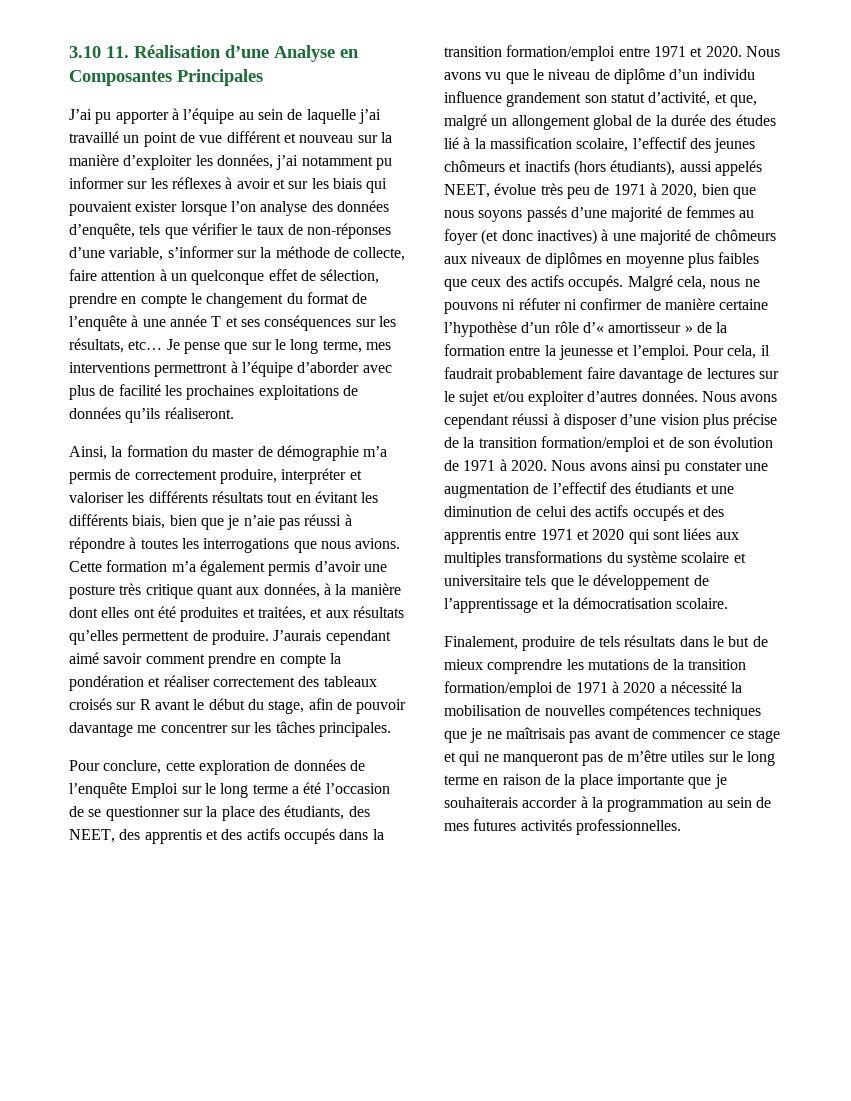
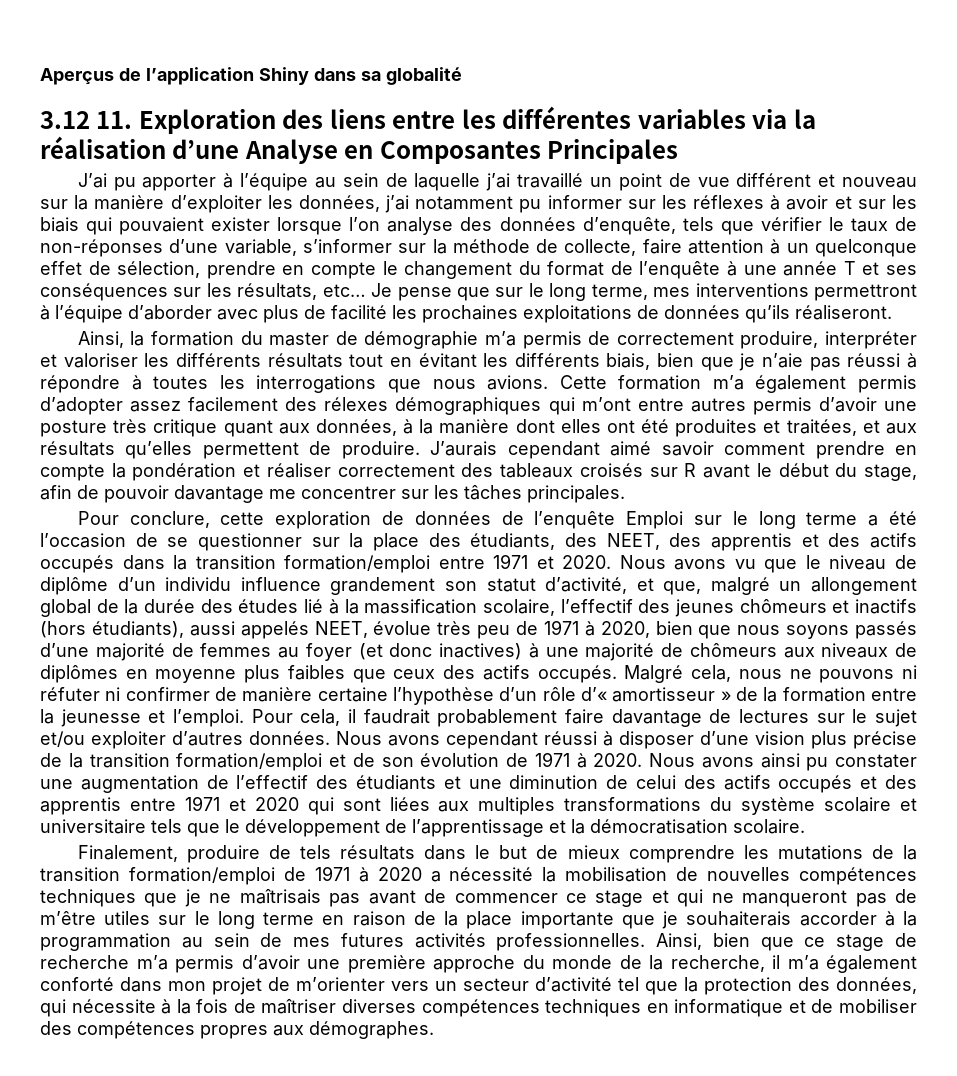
- 3.10 11. Réalisation d’une Analyse en Composantes Principales
+ Aperçus de l’application Shiny dans sa globalité
+ 3.12 11. Exploration des liens entre les différentes variables via la réalisation d’une Analyse en Composantes Principales
- Cette formation m’a également permis d’avoir une posture très critique quant aux données, à la manière dont elles ont été produites et traitées, et aux résultats qu’elles permettent de produire.
+ Cette formation m’a également permis d’adopter assez facilement des rélexes démographiques qui m’ont entre autres permis d’avoir une posture très critique quant aux données, à la manière dont elles ont été produites et traitées, et aux résultats qu’elles permettent de produire.
+ Ainsi, bien que ce stage de recherche m’a permis d’avoir une première approche du monde de la recherche, il m’a également conforté dans mon projet de m’orienter vers un secteur d’activité tel que la protection des données, qui nécessite à la fois de maîtriser diverses compétences techniques en informatique et de mobiliser des compétences propres aux démographes.

